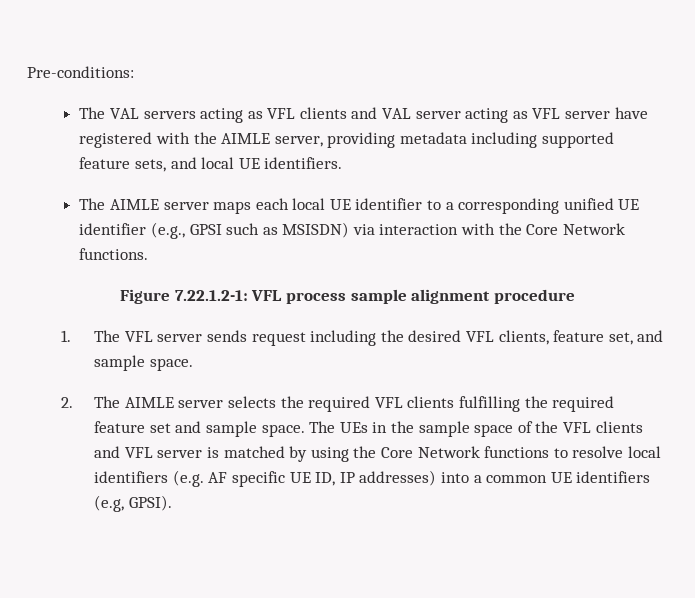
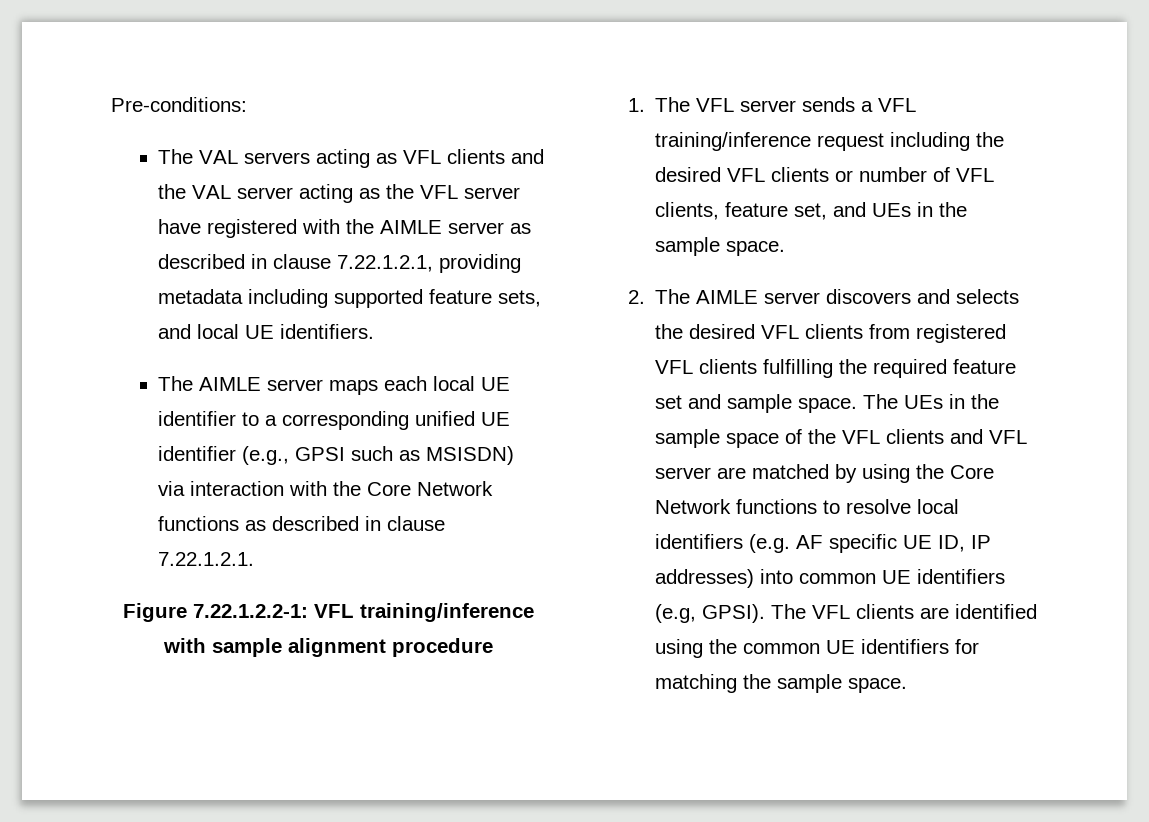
- The VAL servers acting as VFL clients and VAL server acting as VFL server have registered with the AIMLE server, providing metadata including supported feature sets, and local UE identifiers.
+ The VAL servers acting as VFL clients and the VAL server acting as the VFL server have registered with the AIMLE server as described in clause 7.22.1.2.1, providing metadata including supported feature sets, and local UE identifiers.
- The AIMLE server maps each local UE identifier to a corresponding unified UE identifier (e.g., GPSI such as MSISDN) via interaction with the Core Network functions.
- Figure 7.22.1.2-1: VFL process sample alignment procedure
+ The AIMLE server maps each local UE identifier to a corresponding unified UE identifier (e.g., GPSI such as MSISDN) via interaction with the Core Network functions as described in clause 7.22.1.2.1.
+ Figure 7.22.1.2.2-1: VFL training/inference with sample alignment procedure
- 1. The VFL server sends request including the desired VFL clients, feature set, and sample space.
+ 1. The VFL server sends a VFL training/inference request including the desired VFL clients or number of VFL clients, feature set, and UEs in the sample space.
- 2. The AIMLE server selects the required VFL clients fulfilling the required feature set and sample space.
+ 2. The AIMLE server discovers and selects the desired VFL clients from registered VFL clients fulfilling the required feature set and sample space.
- The UEs in the sample space of the VFL clients and VFL server is matched by using the Core Network functions to resolve local identifiers (e.g. AF specific UE ID, IP addresses) into a common UE identifiers (e.g, GPSI).
+ The UEs in the sample space of the VFL clients and VFL server are matched by using the Core Network functions to resolve local identifiers (e.g. AF specific UE ID, IP addresses) into common UE identifiers (e.g, GPSI).
+ The VFL clients are identified using the common UE identifiers for matching the sample space.

